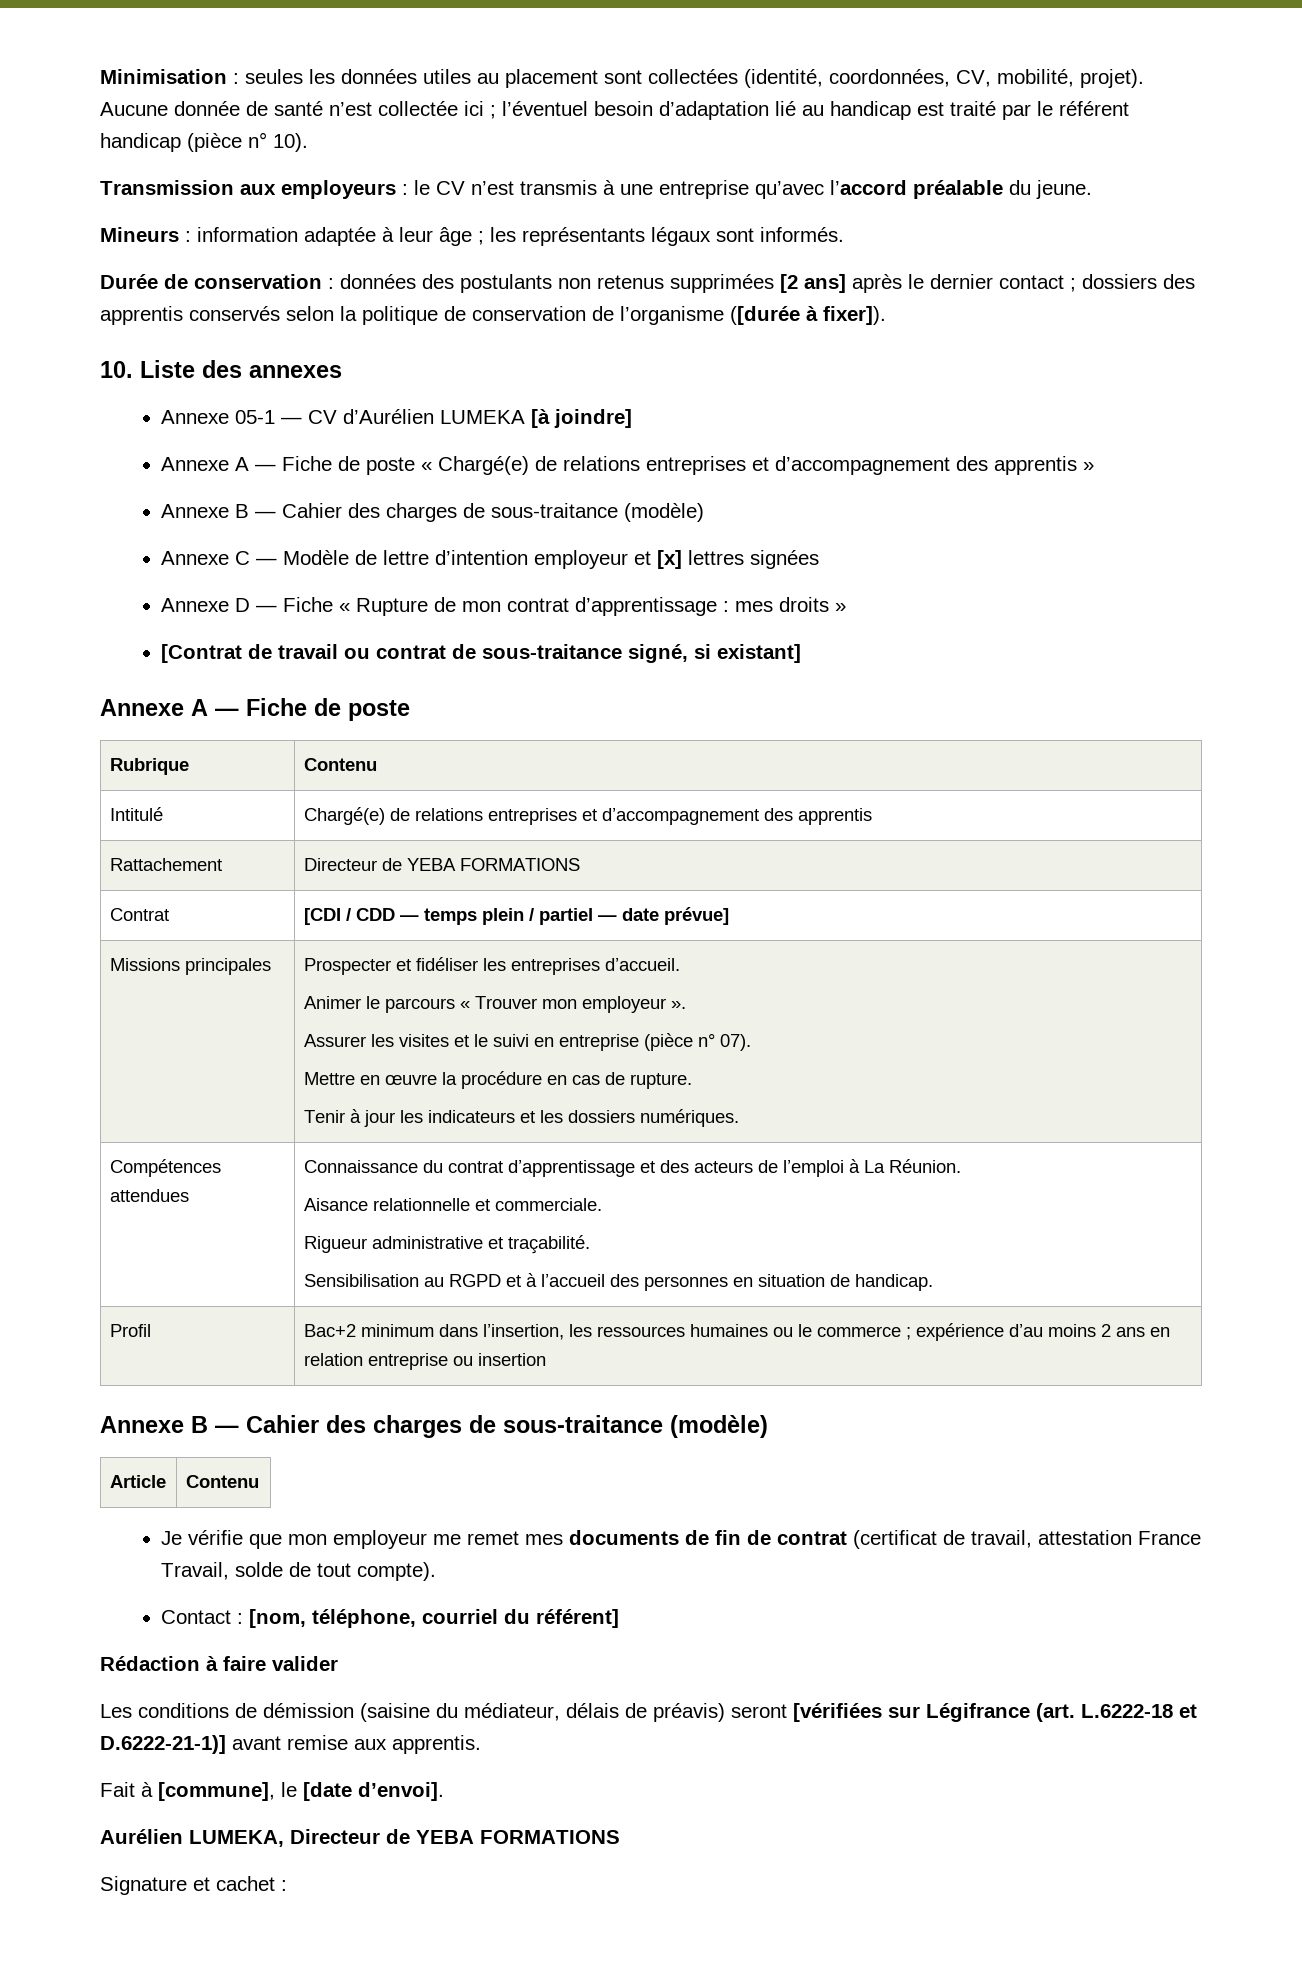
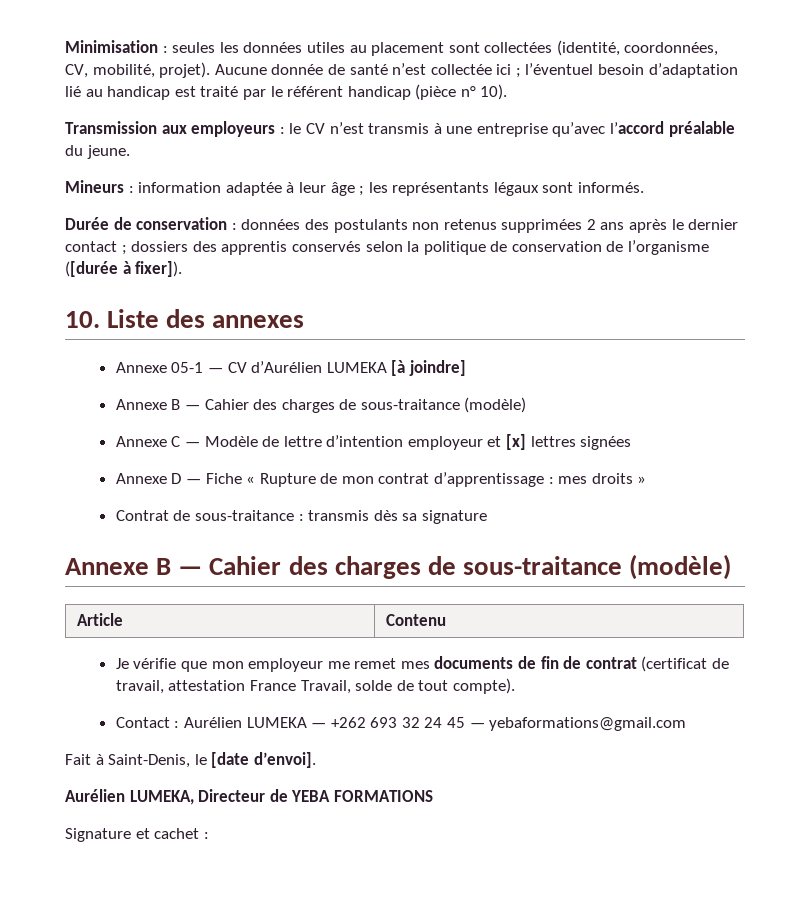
- Durée de conservation : données des postulants non retenus supprimées [2 ans] après le dernier contact ; dossiers des apprentis conservés selon la politique de conservation de l’organisme ([durée à fixer]).
+ Durée de conservation : données des postulants non retenus supprimées 2 ans après le dernier contact ; dossiers des apprentis conservés selon la politique de conservation de l’organisme ([durée à fixer]).
- Annexe A — Fiche de poste « Chargé(e) de relations entreprises et d’accompagnement des apprentis »
- [Contrat de travail ou contrat de sous-traitance signé, si existant]
- Annexe A — Fiche de poste
- Rubrique | Contenu
- Intitulé | Chargé(e) de relations entreprises et d’accompagnement des apprentis
- Rattachement | Directeur de YEBA FORMATIONS
- Contrat | [CDI / CDD — temps plein / partiel — date prévue]
- Missions principales | Prospecter et fidéliser les entreprises d’accueil.
- Animer le parcours « Trouver mon employeur ».
- Assurer les visites et le suivi en entreprise (pièce n° 07).
- Mettre en œuvre la procédure en cas de rupture.
- Tenir à jour les indicateurs et les dossiers numériques.
- Compétences attendues | Connaissance du contrat d’apprentissage et des acteurs de l’emploi à La Réunion.
- Aisance relationnelle et commerciale.
- Rigueur administrative et traçabilité.
- Sensibilisation au RGPD et à l’accueil des personnes en situation de handicap.
- Profil | Bac+2 minimum dans l’insertion, les ressources humaines ou le commerce ; expérience d’au moins 2 ans en relation entreprise ou insertion
+ Contrat de sous-traitance : transmis dès sa signature
- Contact : [nom, téléphone, courriel du référent]
- Rédaction à faire valider
- Les conditions de démission (saisine du médiateur, délais de préavis) seront [vérifiées sur Légifrance (art. L.6222-18 et D.6222-21-1)] avant remise aux apprentis.
+ Contact : Aurélien LUMEKA — +262 693 32 24 45 — yebaformations@gmail.com
- Fait à [commune], le [date d’envoi].
+ Fait à Saint-Denis, le [date d’envoi].

